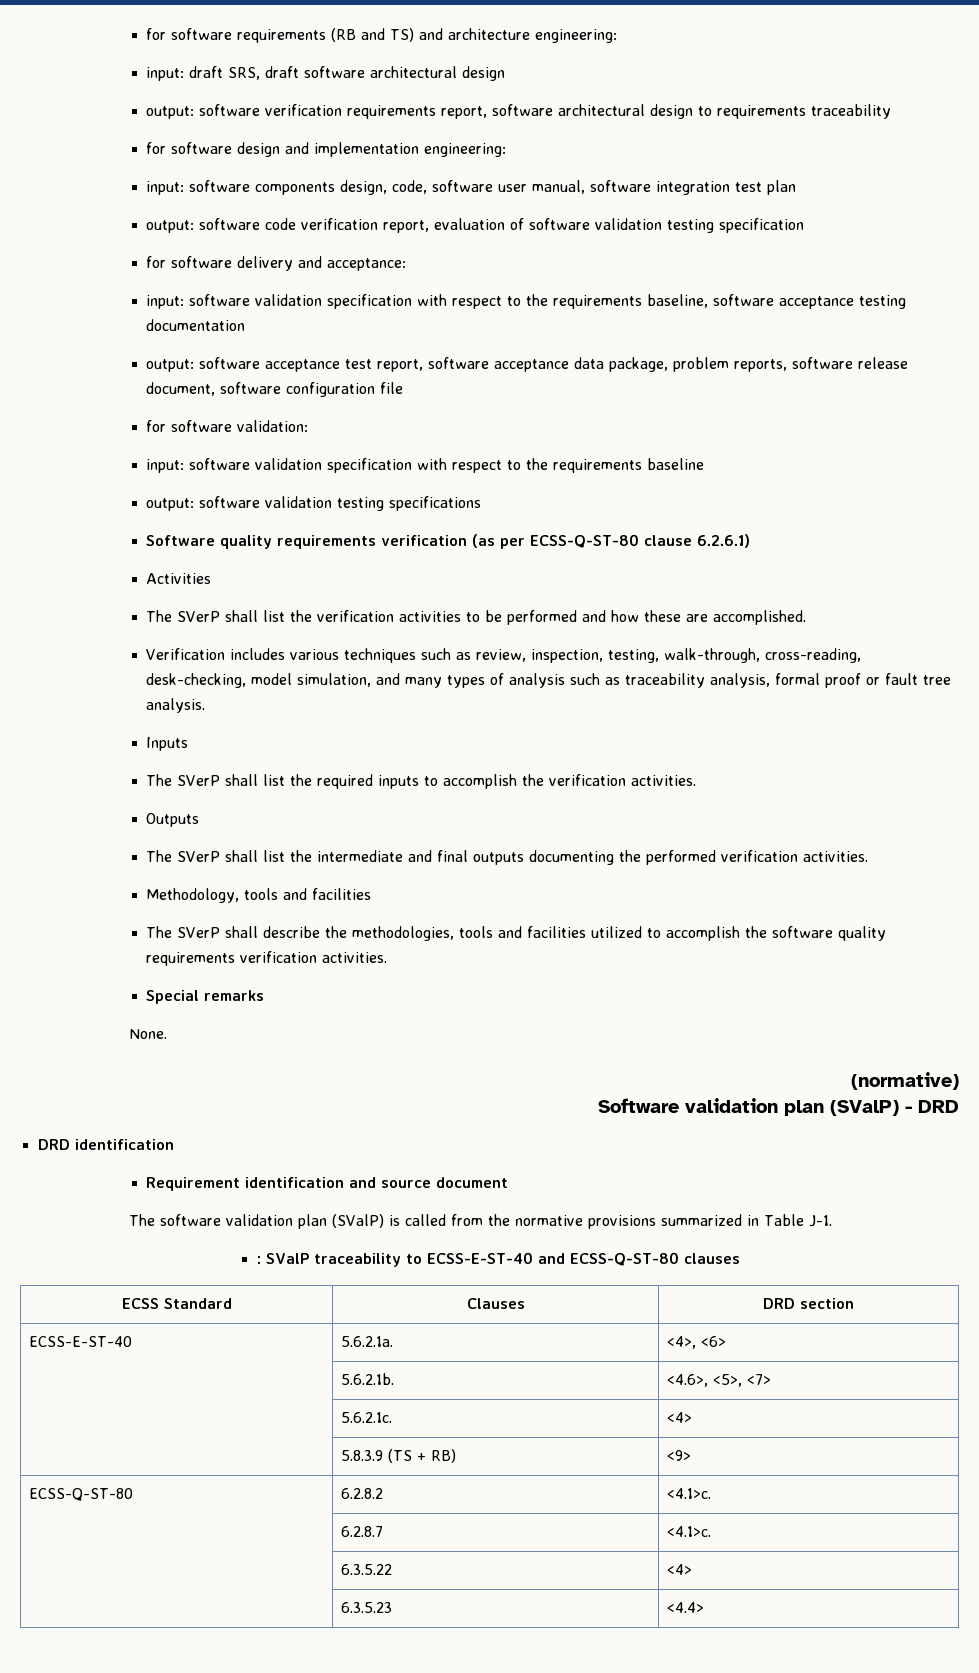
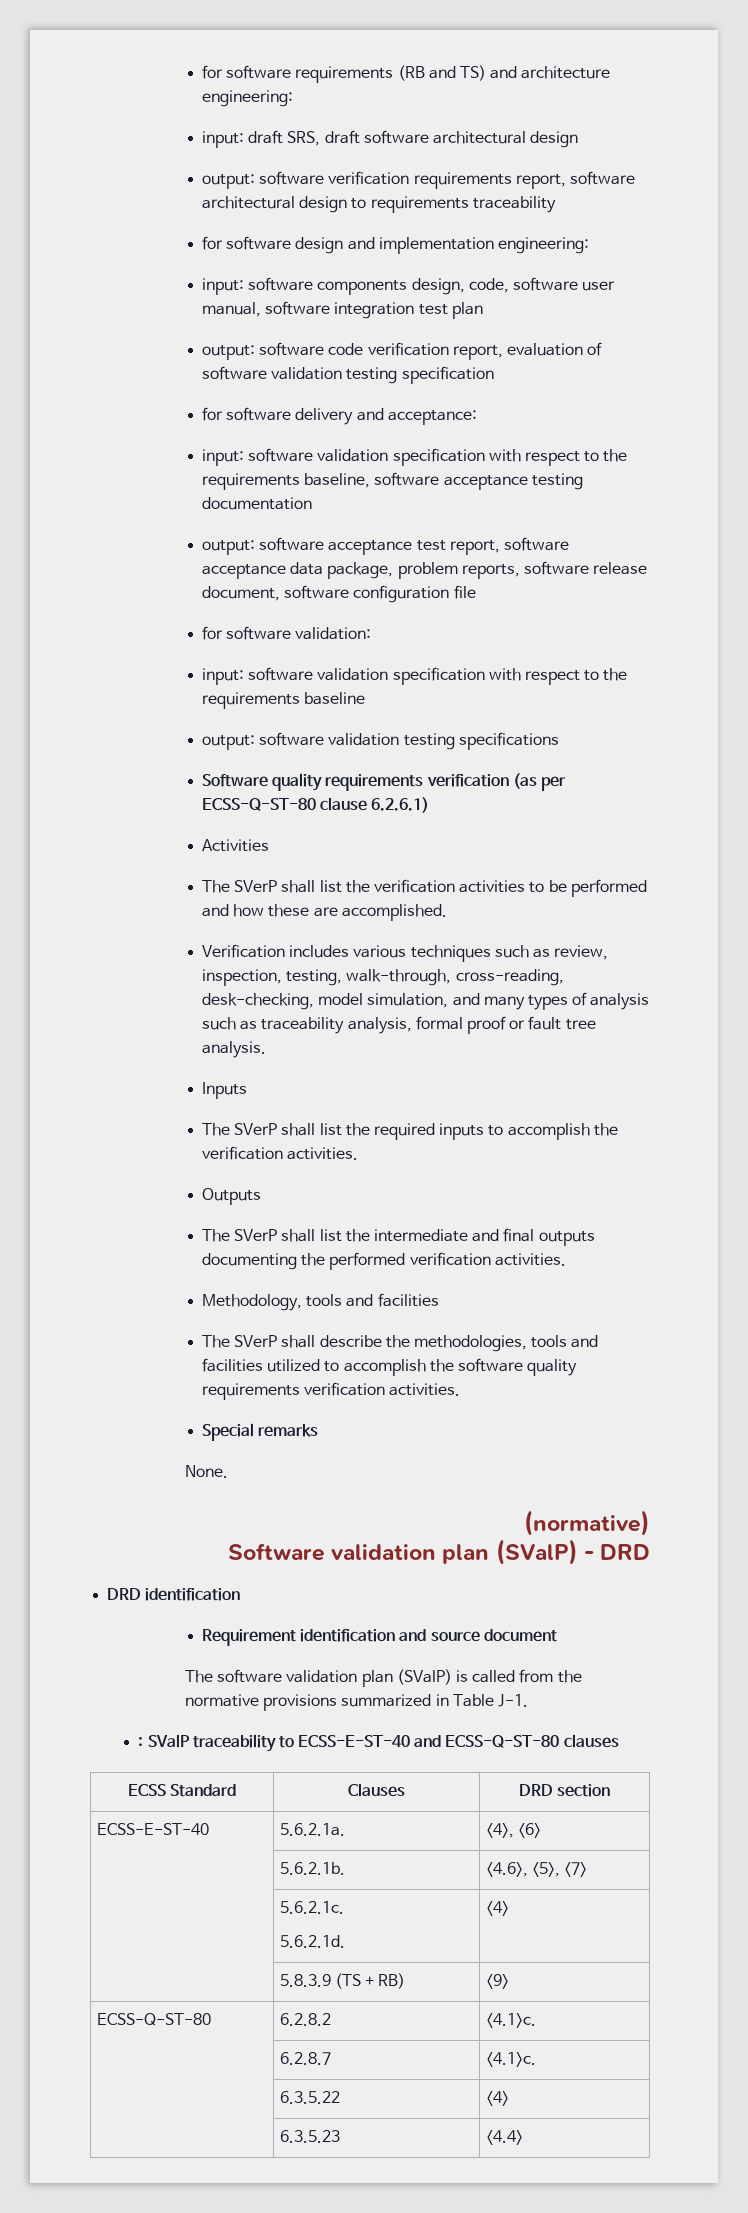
- | 5.6.2.1c. | <4>
+ | 5.6.2.1c.
+ 5.6.2.1d. | <4>

